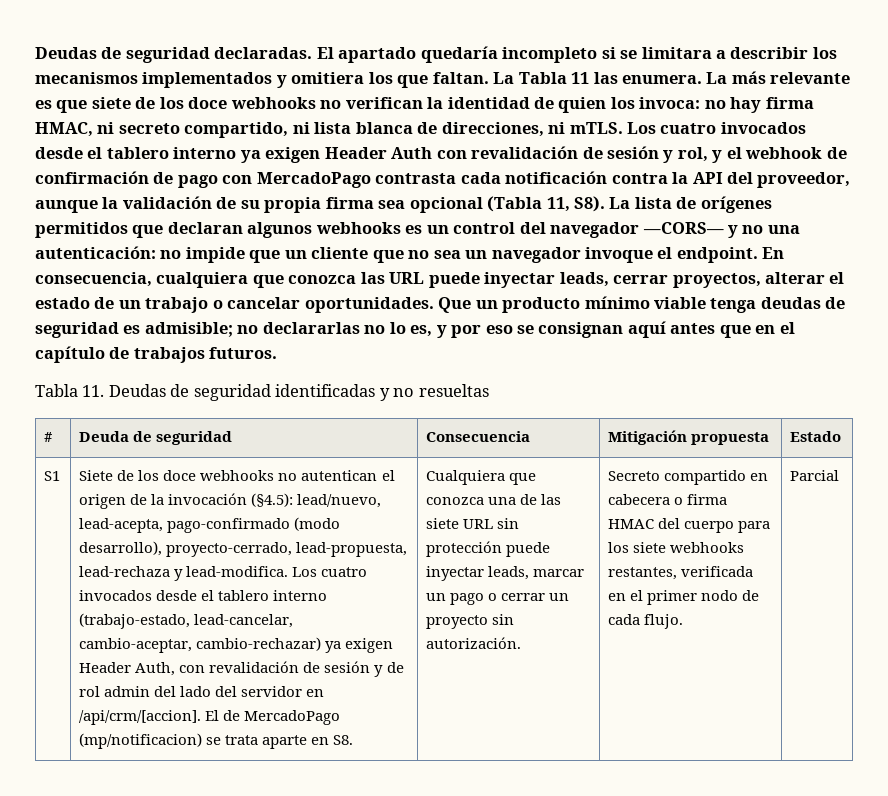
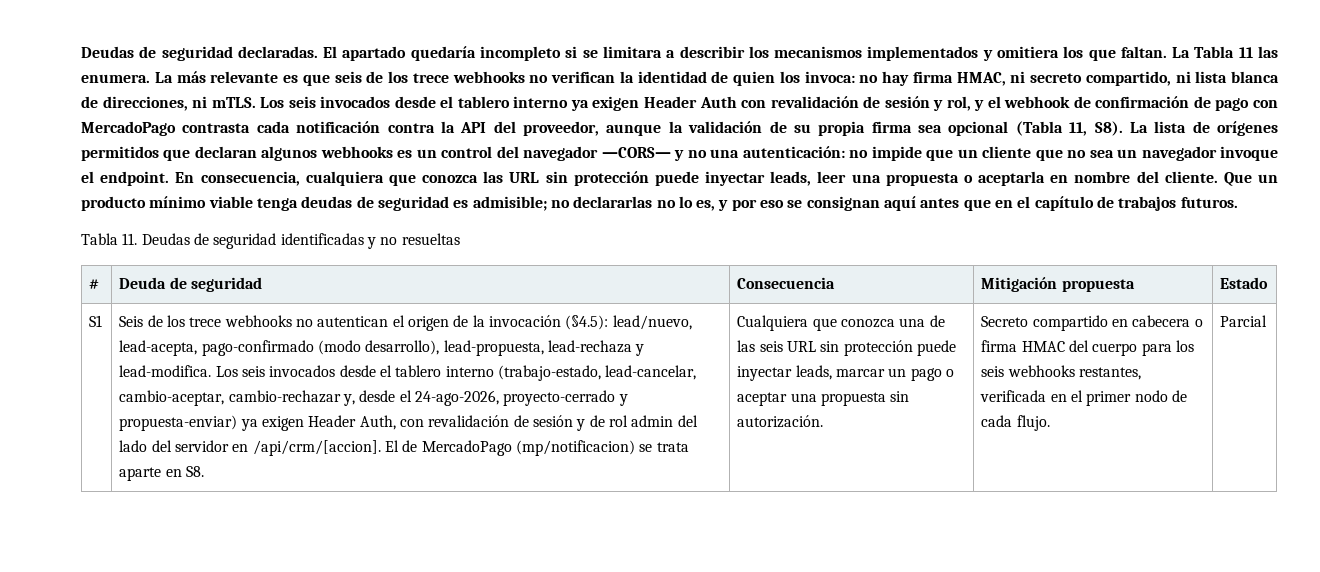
- La más relevante es que siete de los doce webhooks no verifican la identidad de quien los invoca: no hay firma HMAC, ni secreto compartido, ni lista blanca de direcciones, ni mTLS.
+ La más relevante es que seis de los trece webhooks no verifican la identidad de quien los invoca: no hay firma HMAC, ni secreto compartido, ni lista blanca de direcciones, ni mTLS.
- Los cuatro invocados desde el tablero interno ya exigen Header Auth con revalidación de sesión y rol, y el webhook de confirmación de pago con MercadoPago contrasta cada notificación contra la API del proveedor, aunque la validación de su propia firma sea opcional (Tabla 11, S8). La lista de orígenes permitidos que declaran algunos webhooks es un control del navegador —CORS— y no una autenticación:
+ Los seis invocados desde el tablero interno ya exigen Header Auth con revalidación de sesión y rol, y el webhook de confirmación de pago con MercadoPago contrasta cada notificación contra la API del proveedor, aunque la validación de su propia firma sea opcional (Tabla 11, S8). La lista de orígenes permitidos que declaran algunos webhooks es un control del navegador —CORS— y no una autenticación:
- En consecuencia, cualquiera que conozca las URL puede inyectar leads, cerrar proyectos, alterar el estado de un trabajo o cancelar oportunidades.
+ En consecuencia, cualquiera que conozca las URL sin protección puede inyectar leads, leer una propuesta o aceptarla en nombre del cliente.
- Siete de los doce webhooks no autentican el origen de la invocación (§4.5): lead/nuevo, lead-acepta, pago-confirmado (modo desarrollo), proyecto-cerrado, lead-propuesta, lead-rechaza y lead-modifica.
+ Seis de los trece webhooks no autentican el origen de la invocación (§4.5): lead/nuevo, lead-acepta, pago-confirmado (modo desarrollo), lead-propuesta, lead-rechaza y lead-modifica.
- Los cuatro invocados desde el tablero interno (trabajo-estado, lead-cancelar, cambio-aceptar, cambio-rechazar) ya exigen Header Auth, con revalidación de sesión y de rol admin del lado del servidor en /api/crm/[accion].
+ Los seis invocados desde el tablero interno (trabajo-estado, lead-cancelar, cambio-aceptar, cambio-rechazar y, desde el 24-ago-2026, proyecto-cerrado y propuesta-enviar) ya exigen Header Auth, con revalidación de sesión y de rol admin del lado del servidor en /api/crm/[accion].
- Cualquiera que conozca una de las siete URL sin protección puede inyectar leads, marcar un pago o cerrar un proyecto sin autorización.
+ Cualquiera que conozca una de las seis URL sin protección puede inyectar leads, marcar un pago o aceptar una propuesta sin autorización.
- Secreto compartido en cabecera o firma HMAC del cuerpo para los siete webhooks restantes, verificada en el primer nodo de cada flujo.
+ Secreto compartido en cabecera o firma HMAC del cuerpo para los seis webhooks restantes, verificada en el primer nodo de cada flujo.

